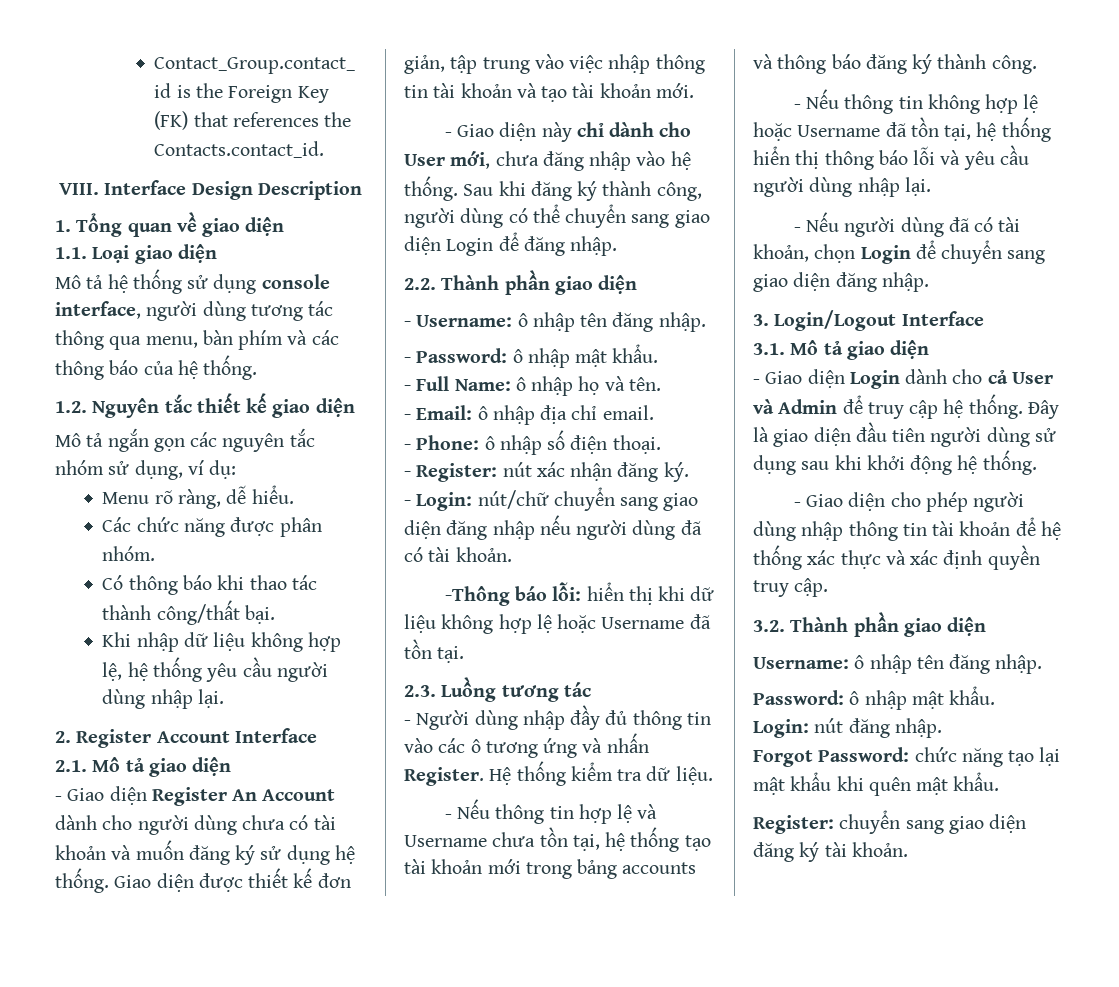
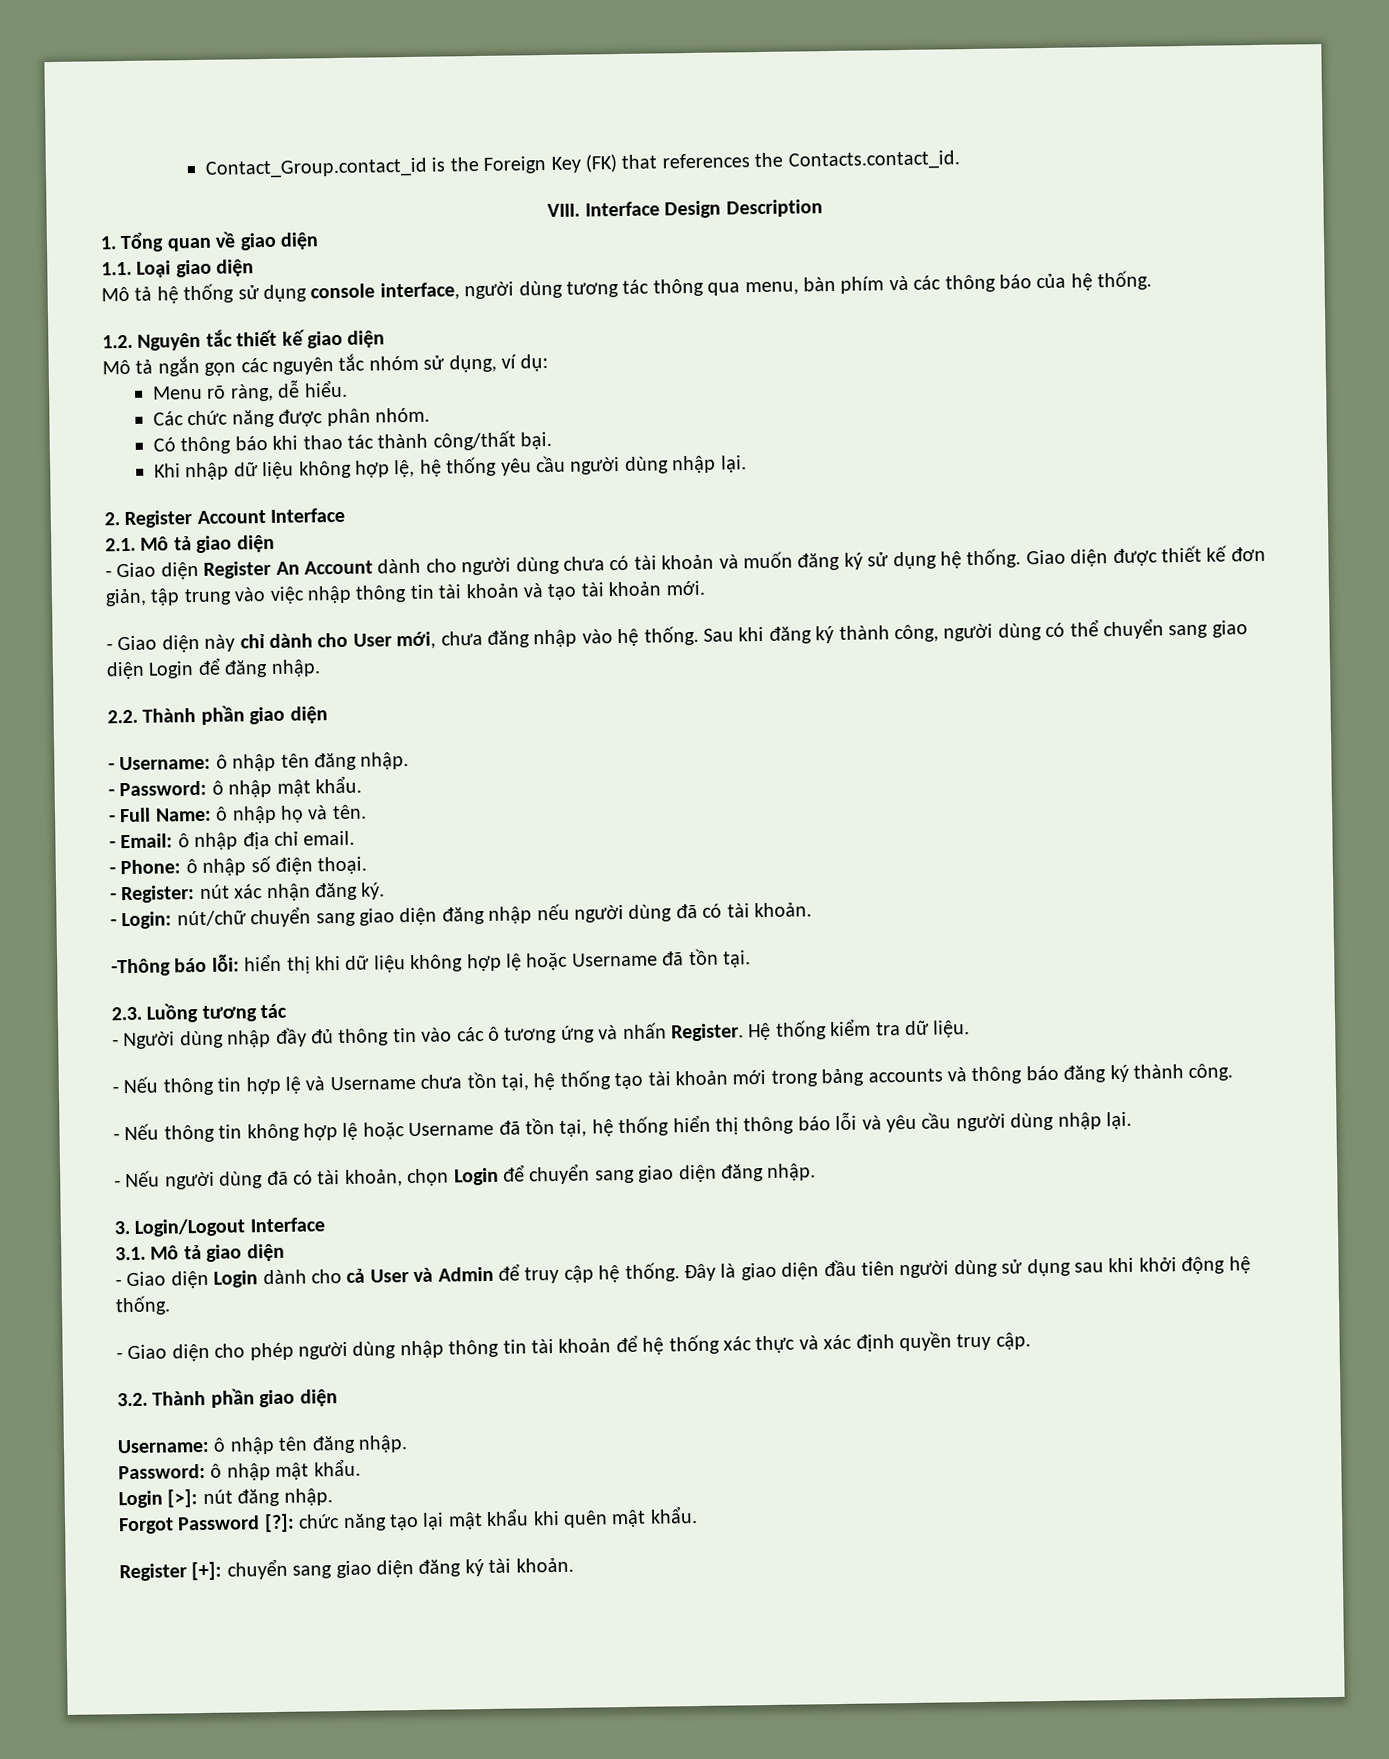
- Login: nút đăng nhập.
+ Login [>]: nút đăng nhập.
- Forgot Password: chức năng tạo lại mật khẩu khi quên mật khẩu.
+ Forgot Password [?]: chức năng tạo lại mật khẩu khi quên mật khẩu.
- Register: chuyển sang giao diện đăng ký tài khoản.
+ Register [+]: chuyển sang giao diện đăng ký tài khoản.

